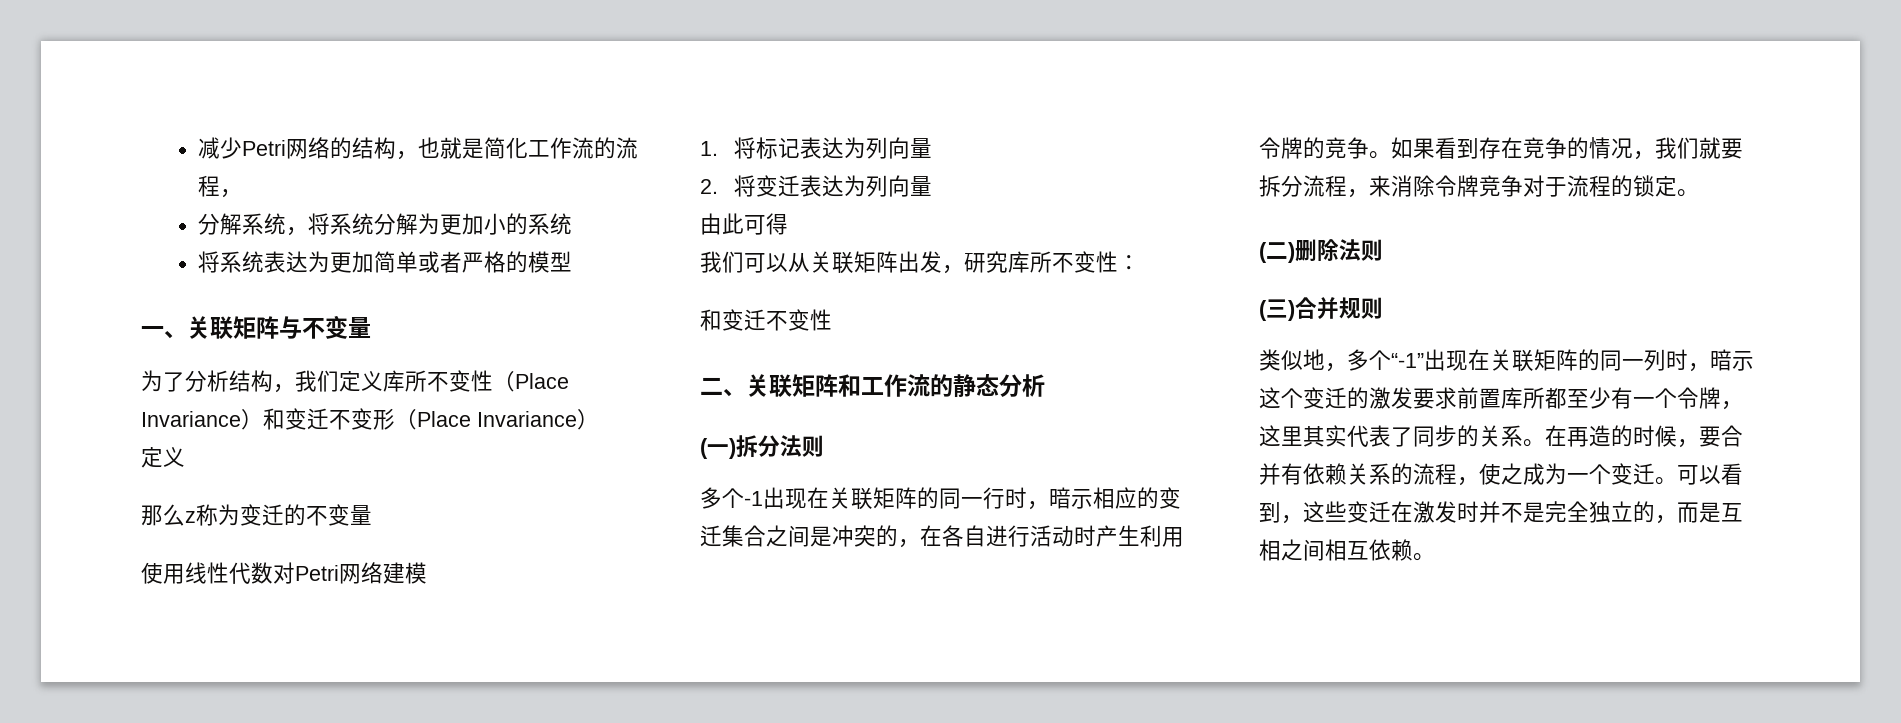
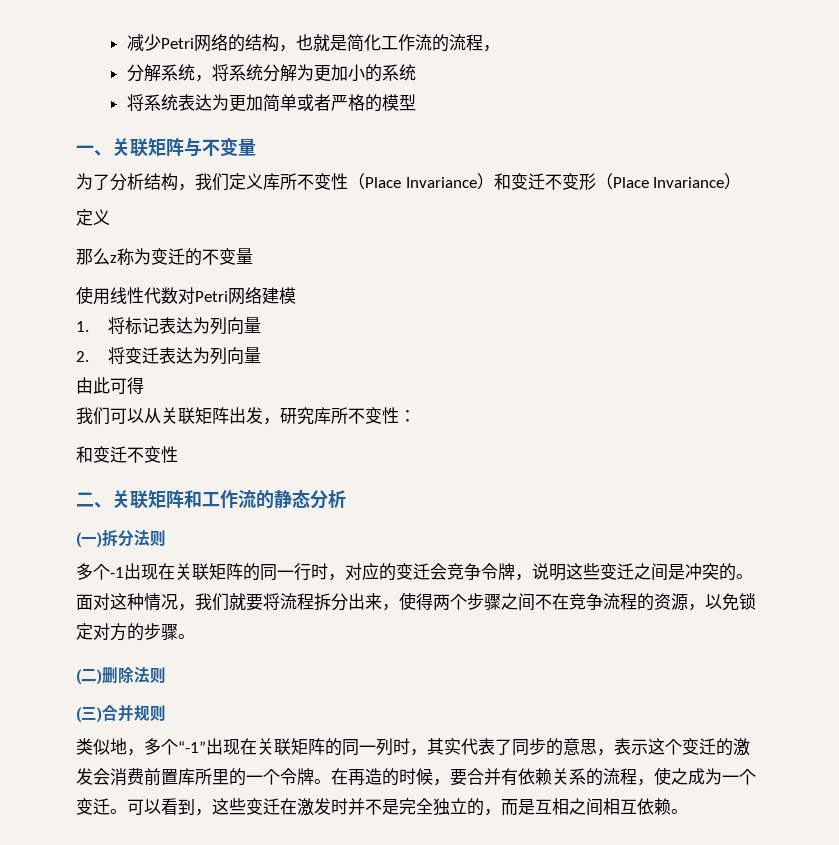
- 多个-1出现在关联矩阵的同一行时，暗示相应的变迁集合之间是冲突的，在各自进行活动时产生利用令牌的竞争。如果看到存在竞争的情况，我们就要拆分流程，来消除令牌竞争对于流程的锁定。
+ 多个-1出现在关联矩阵的同一行时，对应的变迁会竞争令牌，说明这些变迁之间是冲突的。面对这种情况，我们就要将流程拆分出来，使得两个步骤之间不在竞争流程的资源，以免锁定对方的步骤。
- 类似地，多个“-1”出现在关联矩阵的同一列时，暗示这个变迁的激发要求前置库所都至少有一个令牌，这里其实代表了同步的关系。
+ 类似地，多个“-1”出现在关联矩阵的同一列时，其实代表了同步的意思，表示这个变迁的激发会消费前置库所里的一个令牌。

